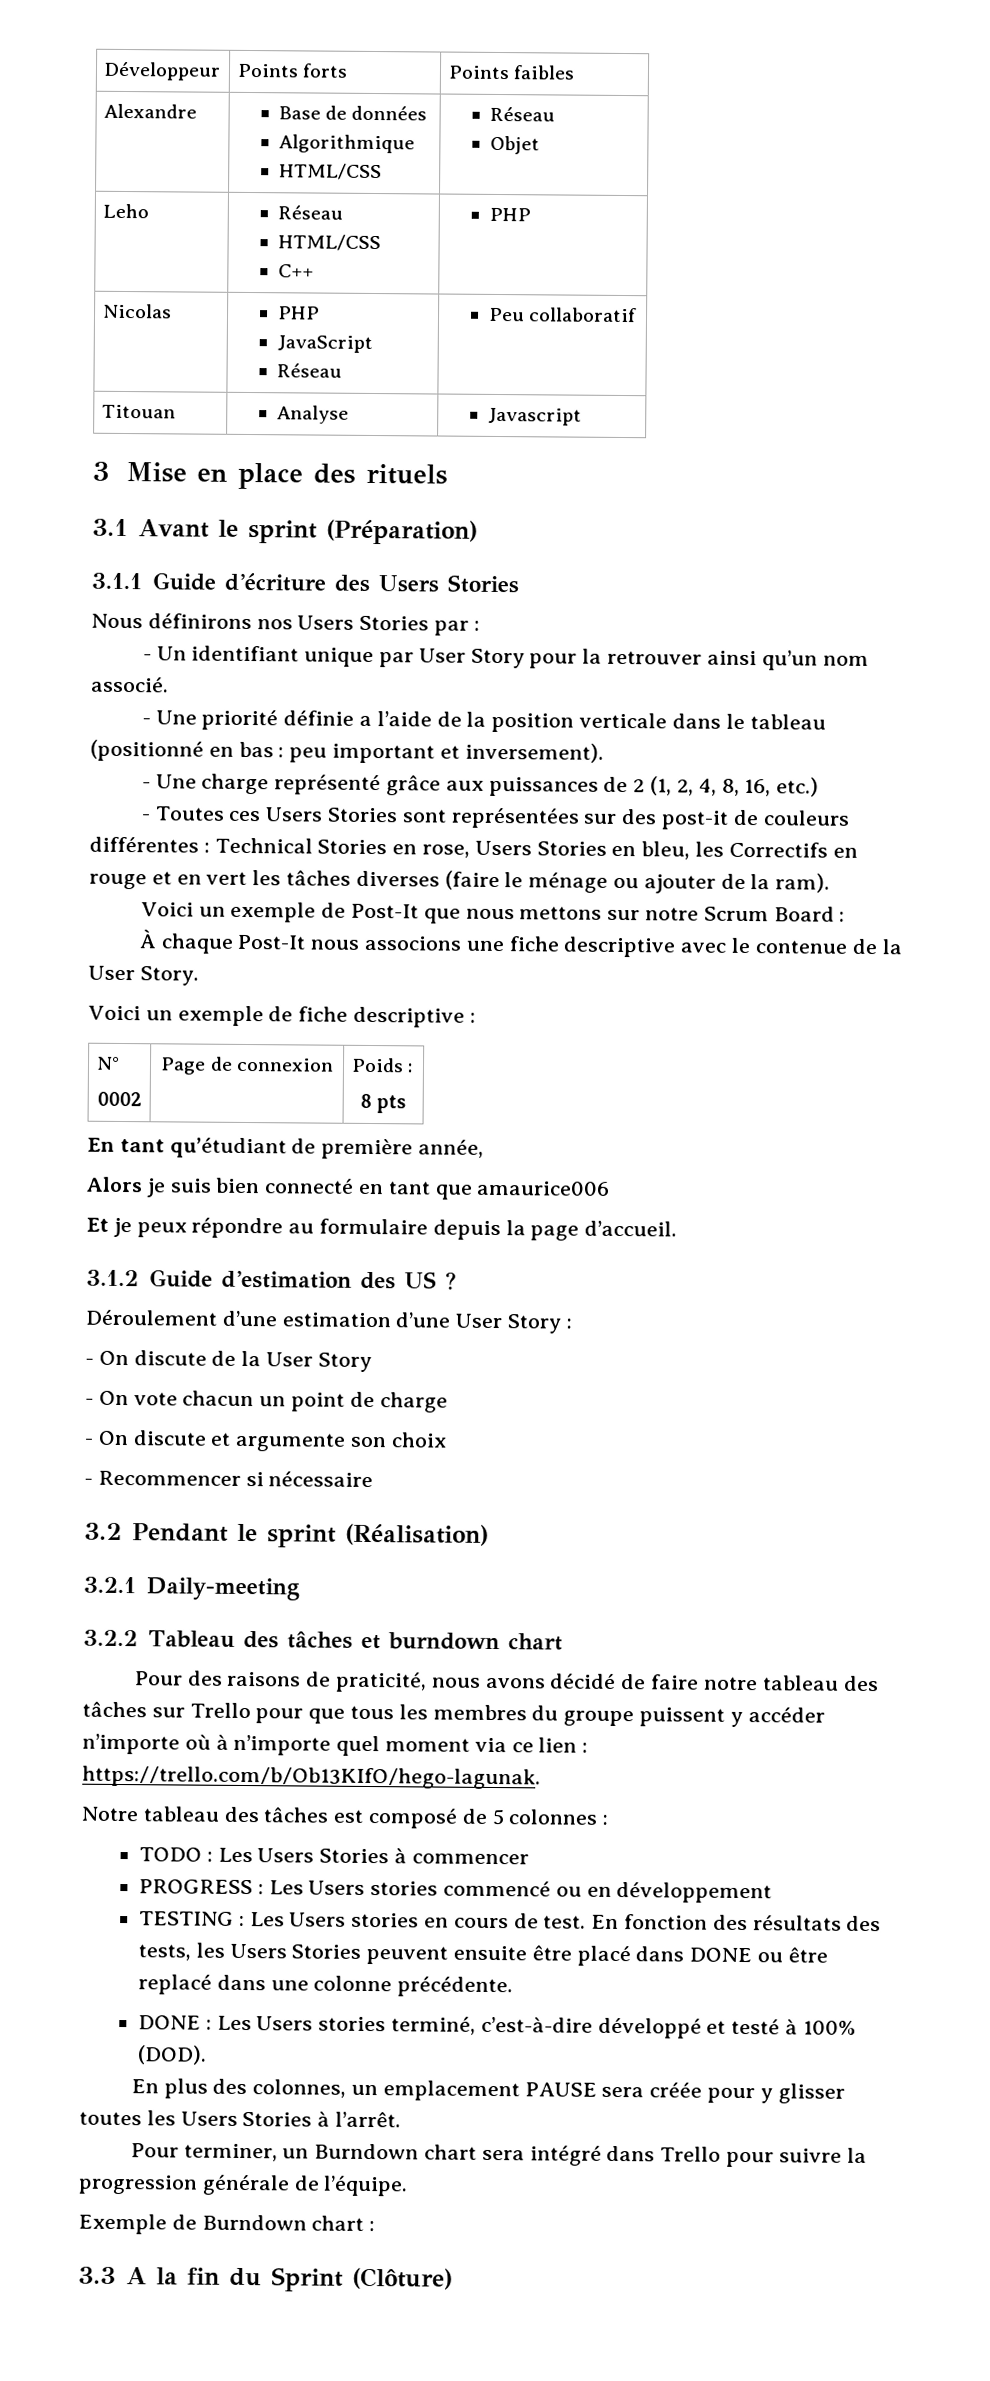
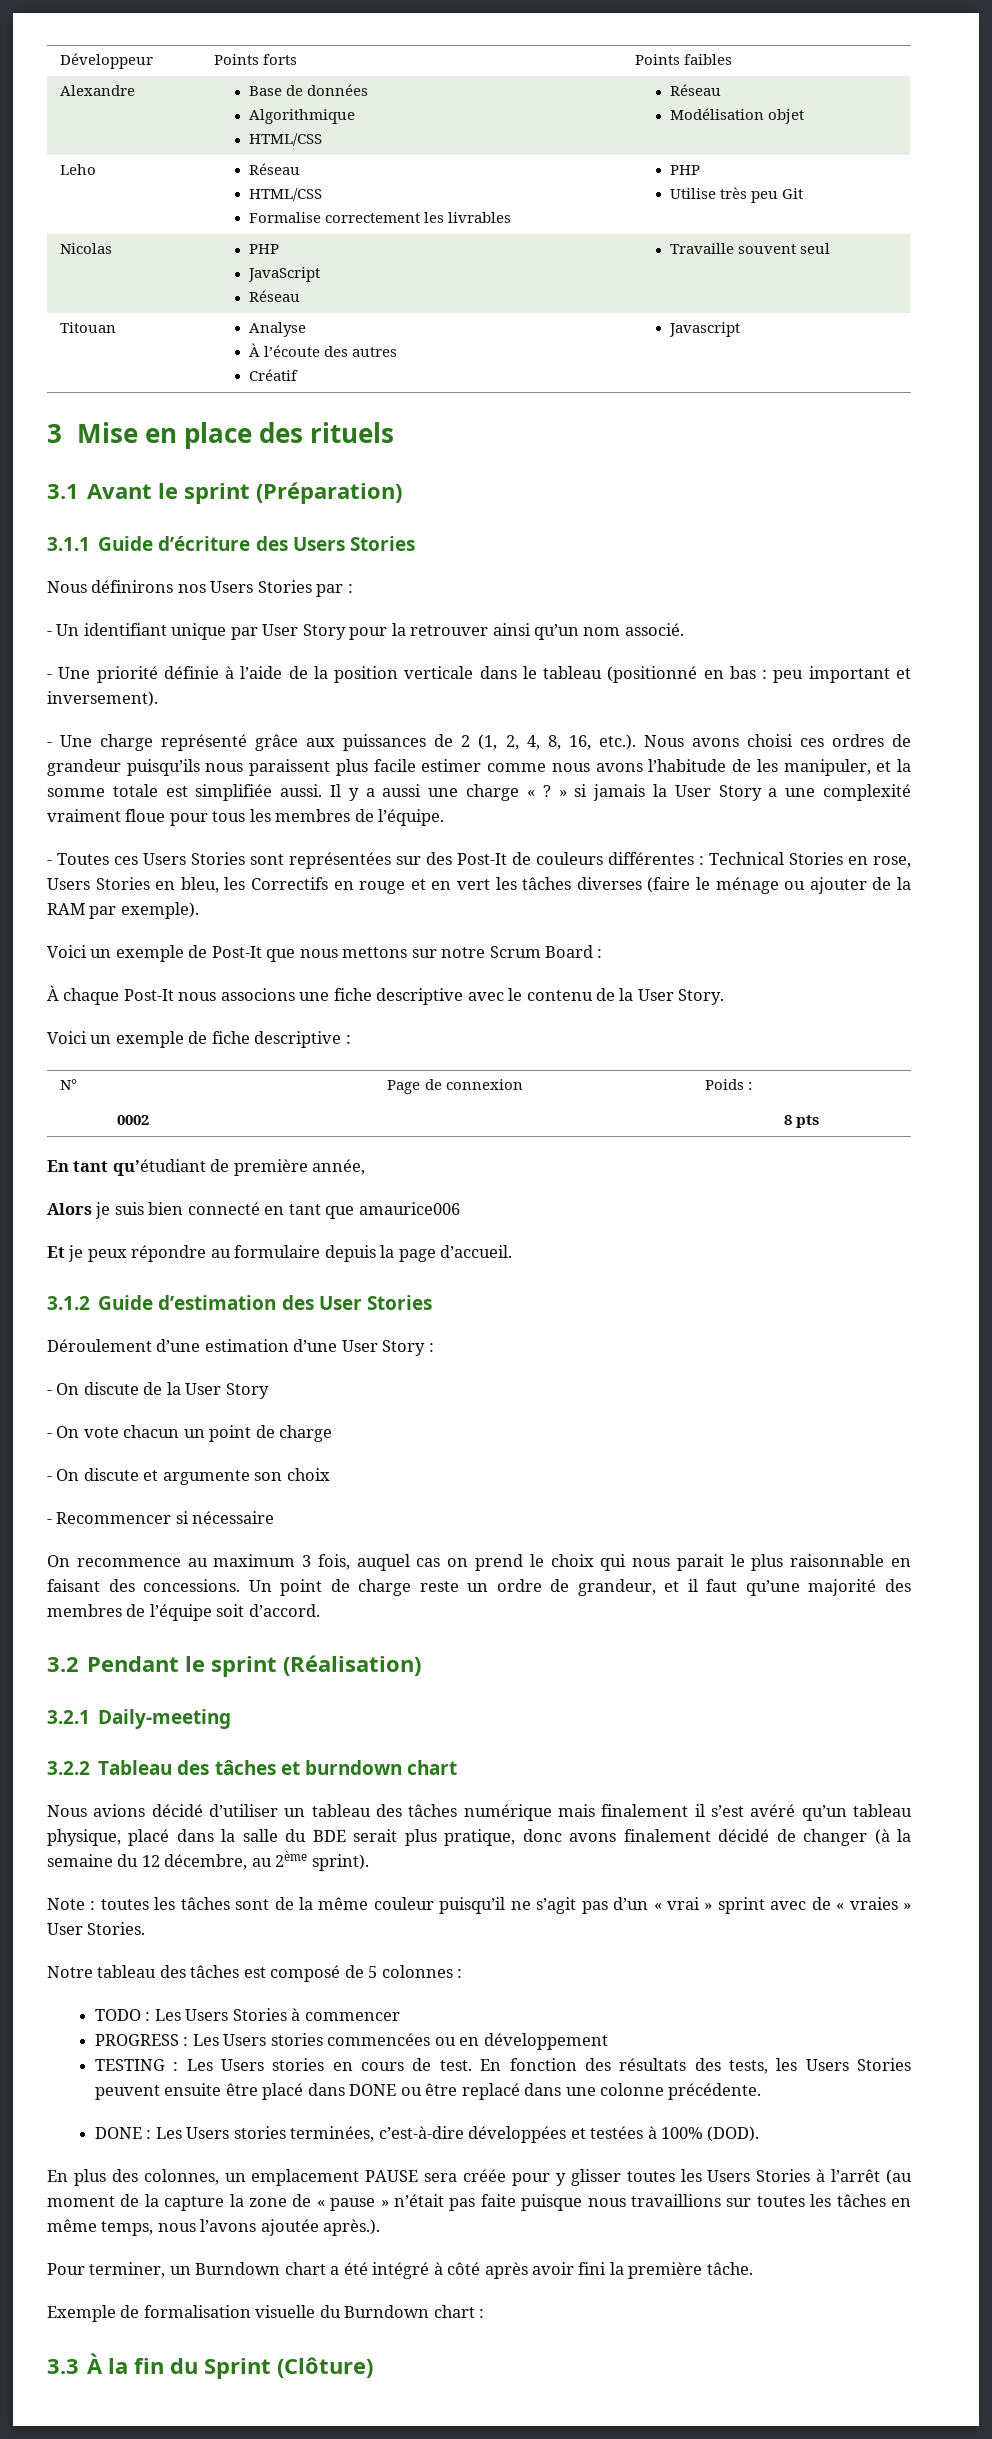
  Alexandre | Base de données
  Algorithmique
  HTML/CSS | Réseau
- Objet
+ Modélisation objet
  Leho | Réseau
  HTML/CSS
- C++ | PHP
+ Formalise correctement les livrables | PHP
+ Utilise très peu Git
  Nicolas | PHP
  JavaScript
- Réseau | Peu collaboratif
+ Réseau | Travaille souvent seul
- Titouan | Analyse | Javascript
+ Titouan | Analyse
+ À l’écoute des autres
+ Créatif | Javascript
- - Une priorité définie a l’aide de la position verticale dans le tableau (positionné en bas : peu important et inversement).
+ - Une priorité définie à l’aide de la position verticale dans le tableau (positionné en bas : peu important et inversement).
- - Une charge représenté grâce aux puissances de 2 (1, 2, 4, 8, 16, etc.)
+ - Une charge représenté grâce aux puissances de 2 (1, 2, 4, 8, 16, etc.). Nous avons choisi ces ordres de grandeur puisqu’ils nous paraissent plus facile estimer comme nous avons l’habitude de les manipuler, et la somme totale est simplifiée aussi. Il y a aussi une charge « ? » si jamais la User Story a une complexité vraiment floue pour tous les membres de l’équipe.
- - Toutes ces Users Stories sont représentées sur des post-it de couleurs différentes : Technical Stories en rose, Users Stories en bleu, les Correctifs en rouge et en vert les tâches diverses (faire le ménage ou ajouter de la ram).
+ - Toutes ces Users Stories sont représentées sur des Post-It de couleurs différentes : Technical Stories en rose, Users Stories en bleu, les Correctifs en rouge et en vert les tâches diverses (faire le ménage ou ajouter de la RAM par exemple).
- À chaque Post-It nous associons une fiche descriptive avec le contenue de la User Story.
+ À chaque Post-It nous associons une fiche descriptive avec le contenu de la User Story.
- 3.1.2 Guide d’estimation des US ?
+ 3.1.2 Guide d’estimation des User Stories
+ On recommence au maximum 3 fois, auquel cas on prend le choix qui nous parait le plus raisonnable en faisant des concessions. Un point de charge reste un ordre de grandeur, et il faut qu’une majorité des membres de l’équipe soit d’accord.
- Pour des raisons de praticité, nous avons décidé de faire notre tableau des tâches sur Trello pour que tous les membres du groupe puissent y accéder n’importe où à n’importe quel moment via ce lien : https://trello.com/b/Ob13KIfO/hego-lagunak.
+ Nous avions décidé d’utiliser un tableau des tâches numérique mais finalement il s’est avéré qu’un tableau physique, placé dans la salle du BDE serait plus pratique, donc avons finalement décidé de changer (à la semaine du 12 décembre, au 2ème sprint).
+ Note : toutes les tâches sont de la même couleur puisqu’il ne s’agit pas d’un « vrai » sprint avec de « vraies » User Stories.
- PROGRESS : Les Users stories commencé ou en développement
+ PROGRESS : Les Users stories commencées ou en développement
- DONE : Les Users stories terminé, c’est-à-dire développé et testé à 100% (DOD).
+ DONE : Les Users stories terminées, c’est-à-dire développées et testées à 100% (DOD).
- En plus des colonnes, un emplacement PAUSE sera créée pour y glisser toutes les Users Stories à l’arrêt.
+ En plus des colonnes, un emplacement PAUSE sera créée pour y glisser toutes les Users Stories à l’arrêt (au moment de la capture la zone de « pause » n’était pas faite puisque nous travaillions sur toutes les tâches en même temps, nous l’avons ajoutée après.).
- Pour terminer, un Burndown chart sera intégré dans Trello pour suivre la progression générale de l’équipe.
+ Pour terminer, un Burndown chart a été intégré à côté après avoir fini la première tâche.
- Exemple de Burndown chart :
+ Exemple de formalisation visuelle du Burndown chart :
- 3.3 A la fin du Sprint (Clôture)
+ 3.3 À la fin du Sprint (Clôture)

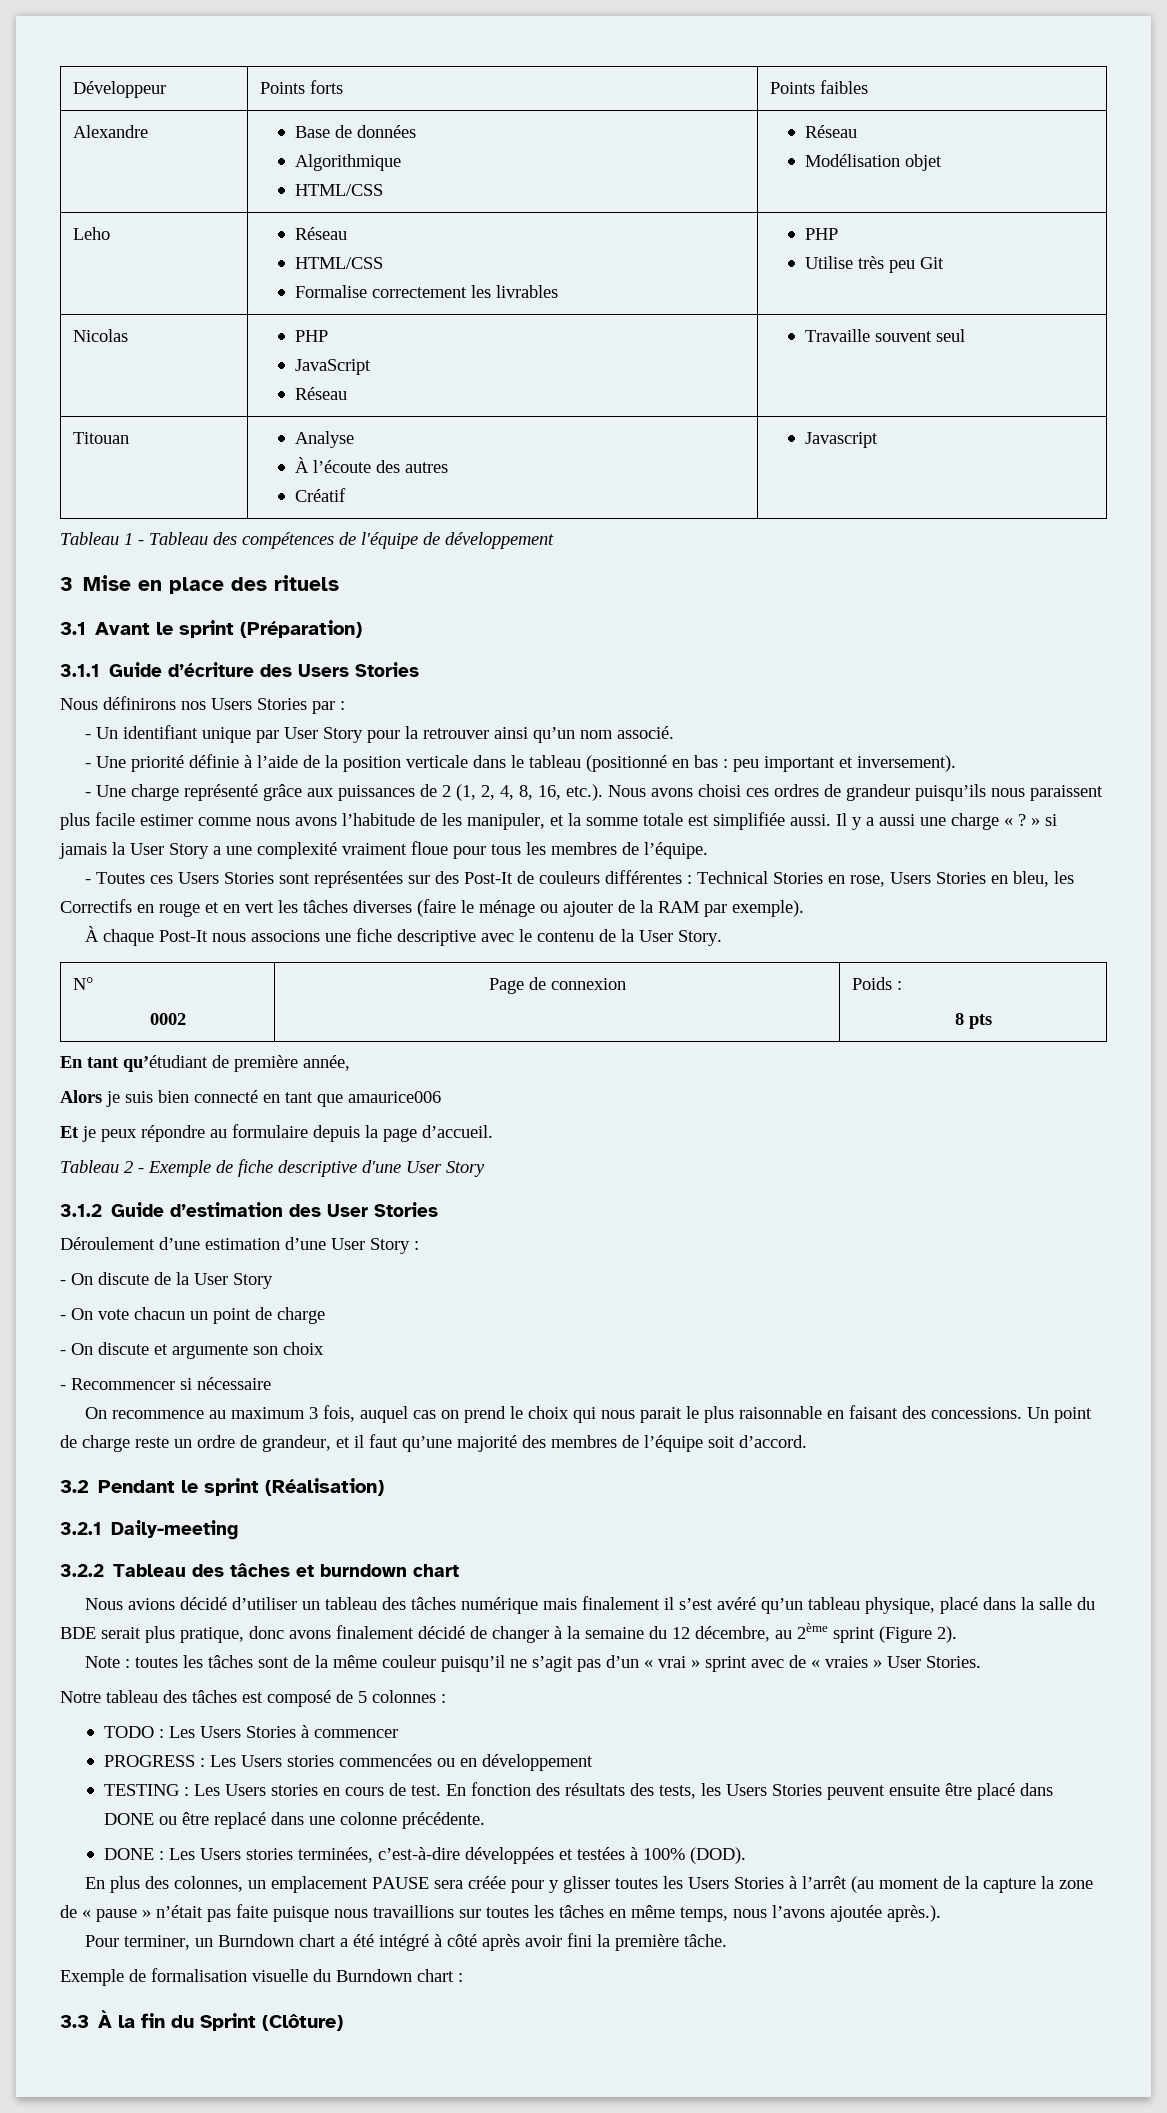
+ Tableau 1 - Tableau des compétences de l'équipe de développement
- Voici un exemple de Post-It que nous mettons sur notre Scrum Board :
- Voici un exemple de fiche descriptive :
+ Tableau 2 - Exemple de fiche descriptive d'une User Story
- Nous avions décidé d’utiliser un tableau des tâches numérique mais finalement il s’est avéré qu’un tableau physique, placé dans la salle du BDE serait plus pratique, donc avons finalement décidé de changer (à la semaine du 12 décembre, au 2ème sprint).
+ Nous avions décidé d’utiliser un tableau des tâches numérique mais finalement il s’est avéré qu’un tableau physique, placé dans la salle du BDE serait plus pratique, donc avons finalement décidé de changer à la semaine du 12 décembre, au 2ème sprint (Figure 2).

